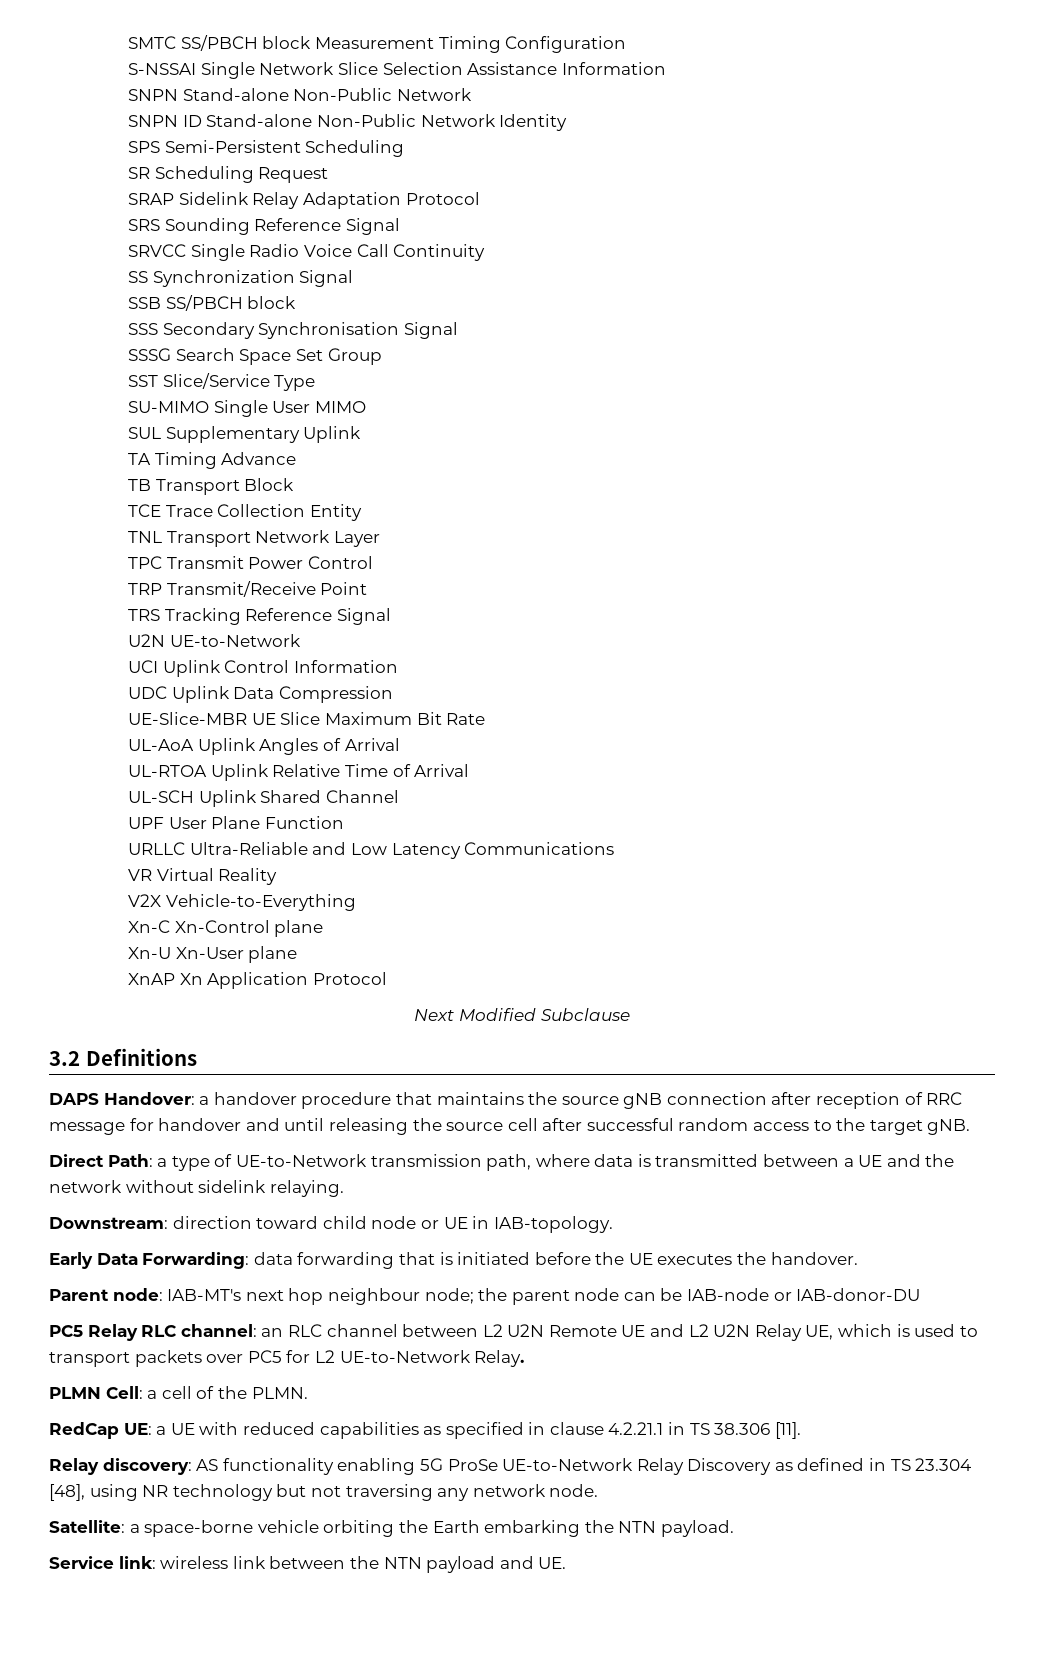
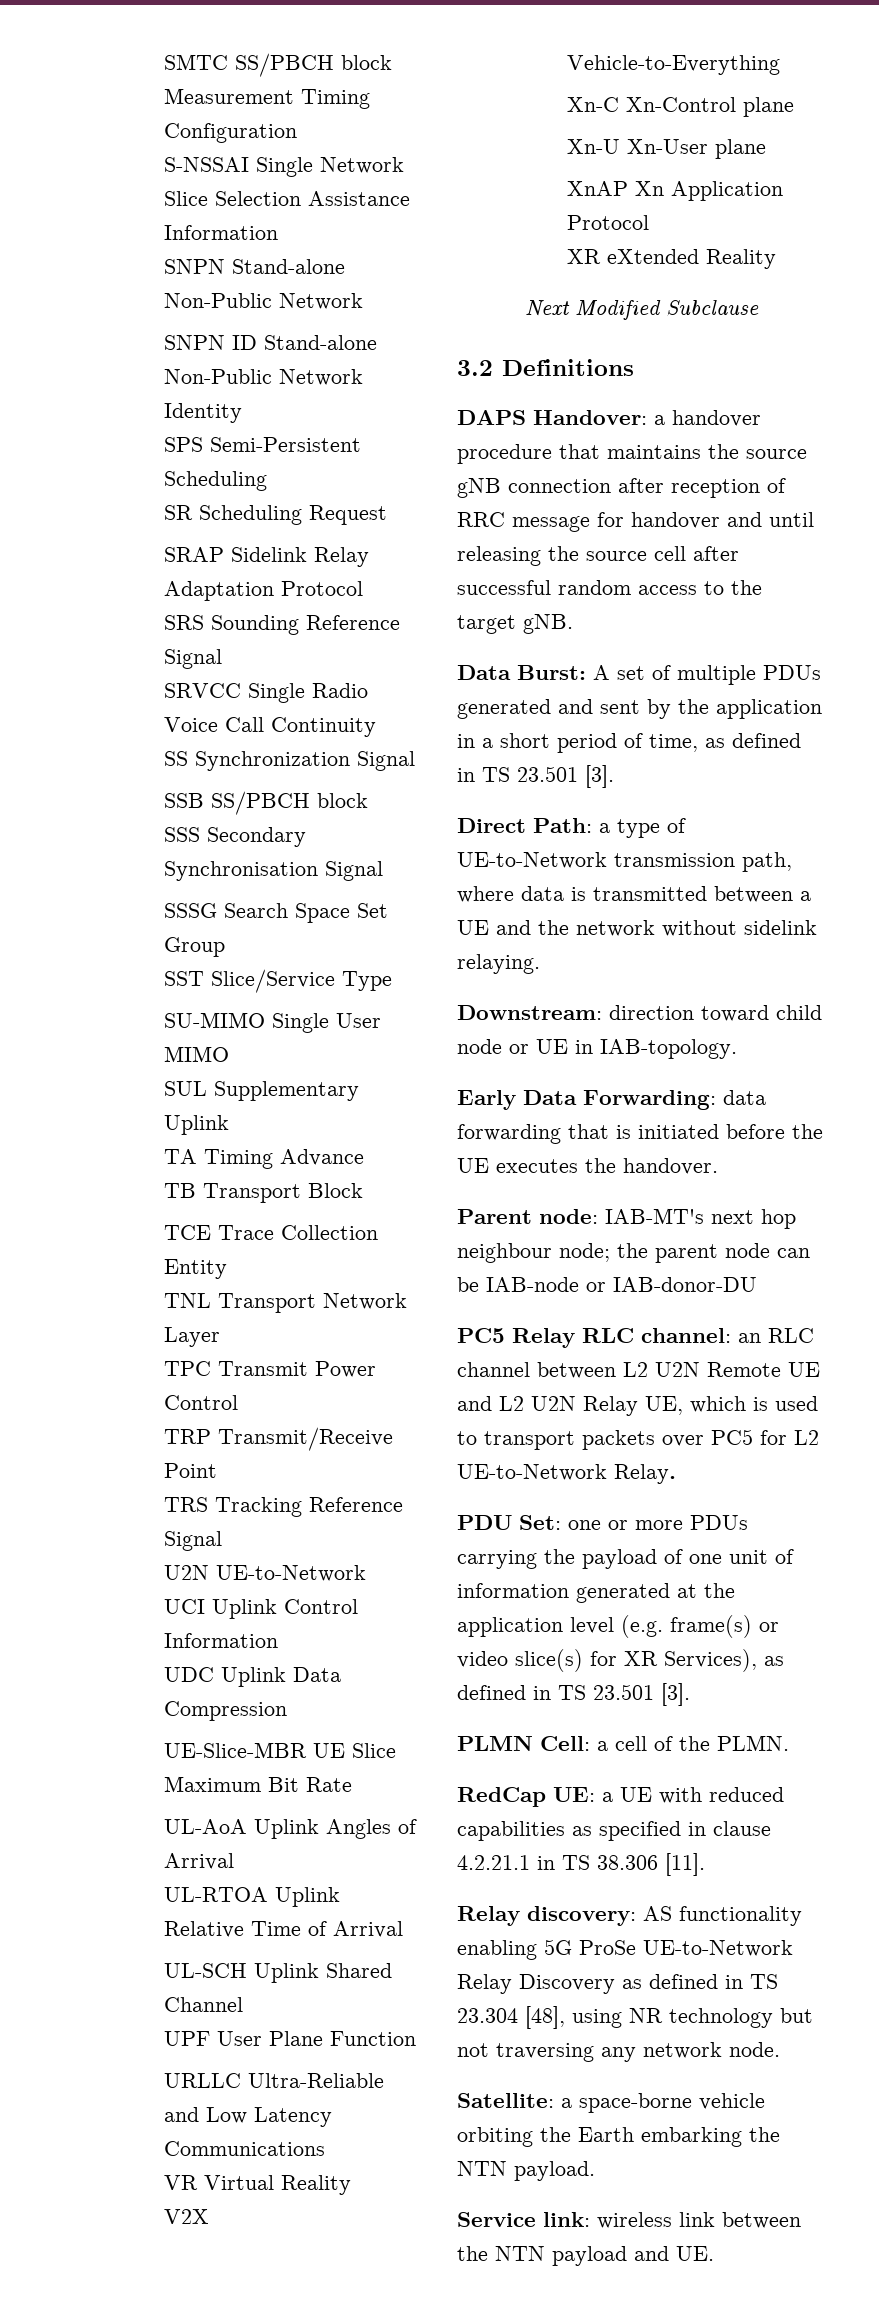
+ XR eXtended Reality
+ Data Burst: A set of multiple PDUs generated and sent by the application in a short period of time, as defined in TS 23.501 [3].
+ PDU Set: one or more PDUs carrying the payload of one unit of information generated at the application level (e.g. frame(s) or video slice(s) for XR Services), as defined in TS 23.501 [3].

